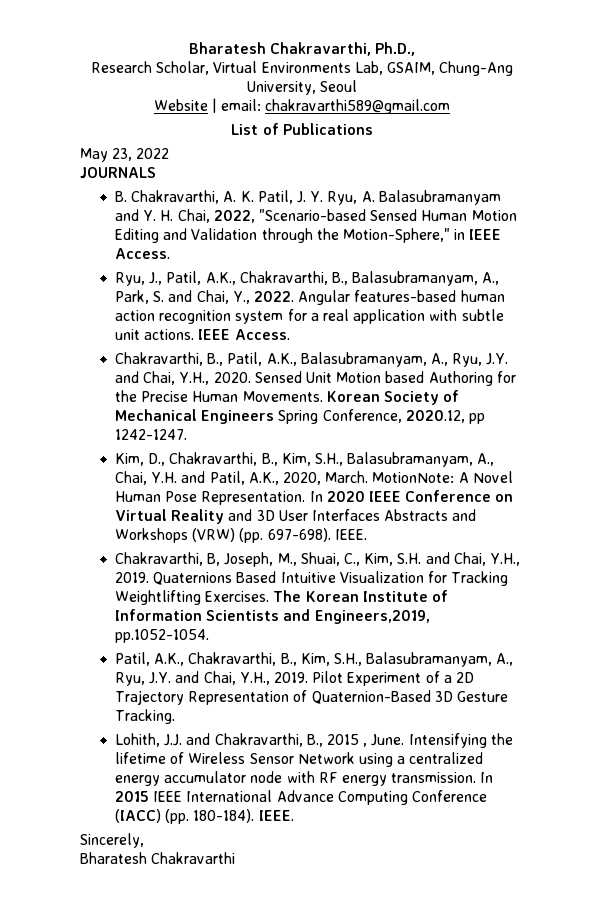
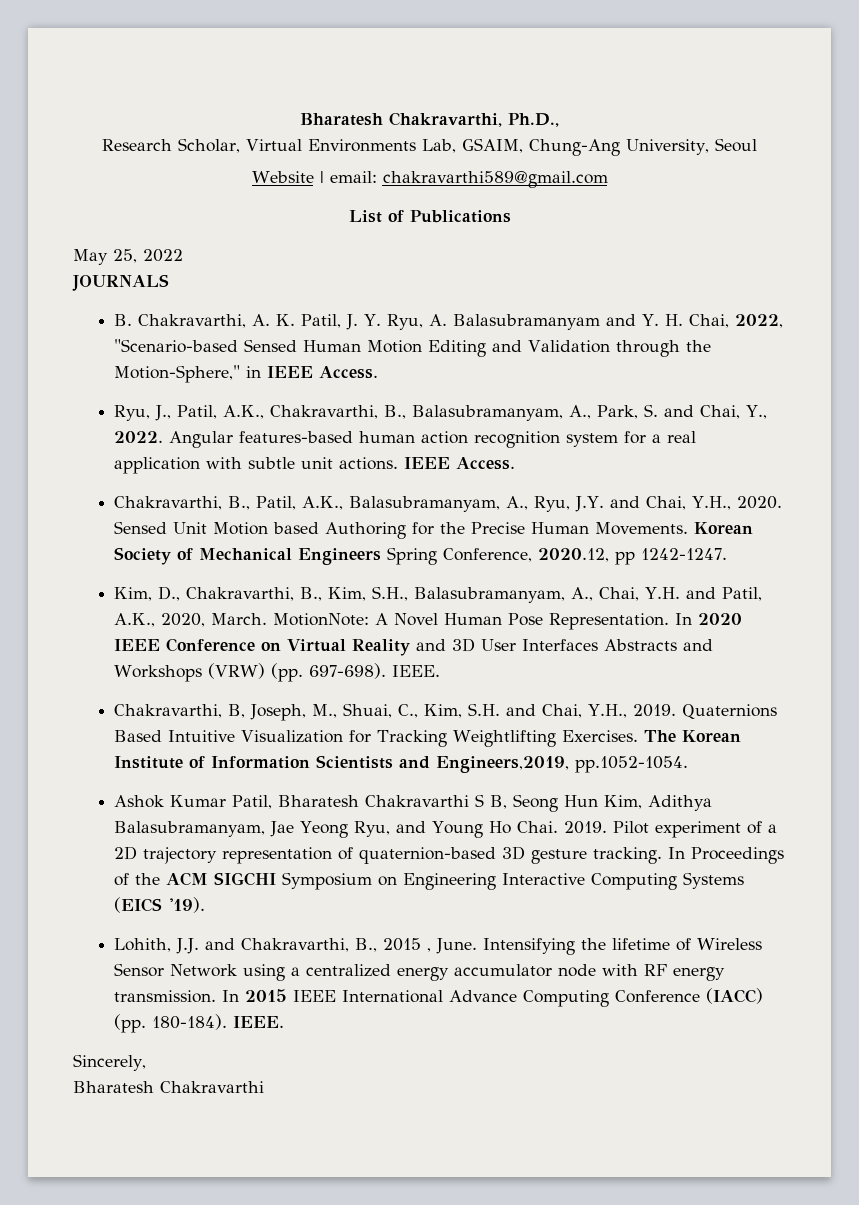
- May 23, 2022
+ May 25, 2022
- Patil, A.K., Chakravarthi, B., Kim, S.H., Balasubramanyam, A., Ryu, J.Y. and Chai, Y.H., 2019.
+ Ashok Kumar Patil, Bharatesh Chakravarthi S B, Seong Hun Kim, Adithya Balasubramanyam, Jae Yeong Ryu, and Young Ho Chai. 2019.
- Pilot Experiment of a 2D Trajectory Representation of Quaternion-Based 3D Gesture Tracking.
+ Pilot experiment of a 2D trajectory representation of quaternion-based 3D gesture tracking. In Proceedings of the ACM SIGCHI Symposium on Engineering Interactive Computing Systems (EICS '19).

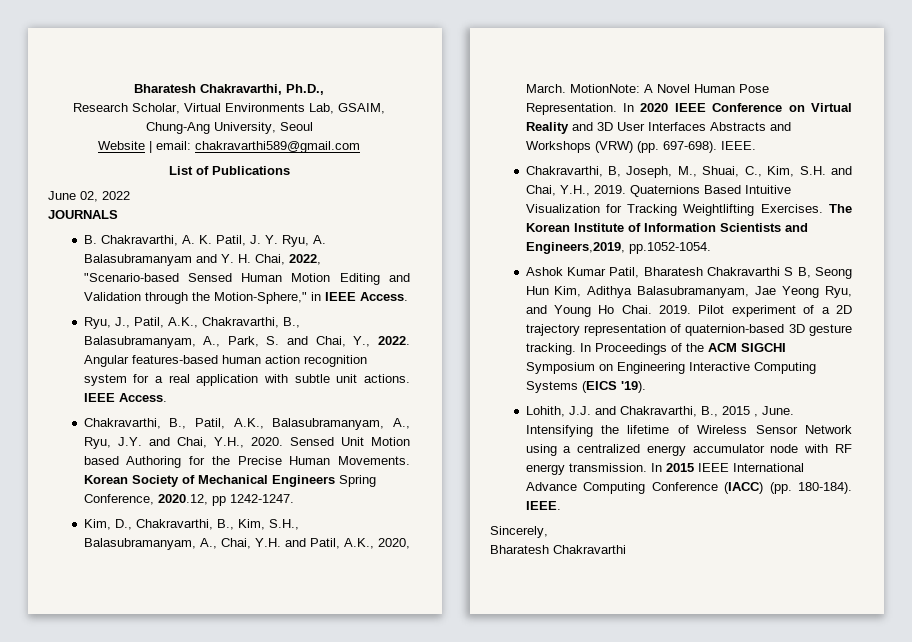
- May 25, 2022
+ June 02, 2022

